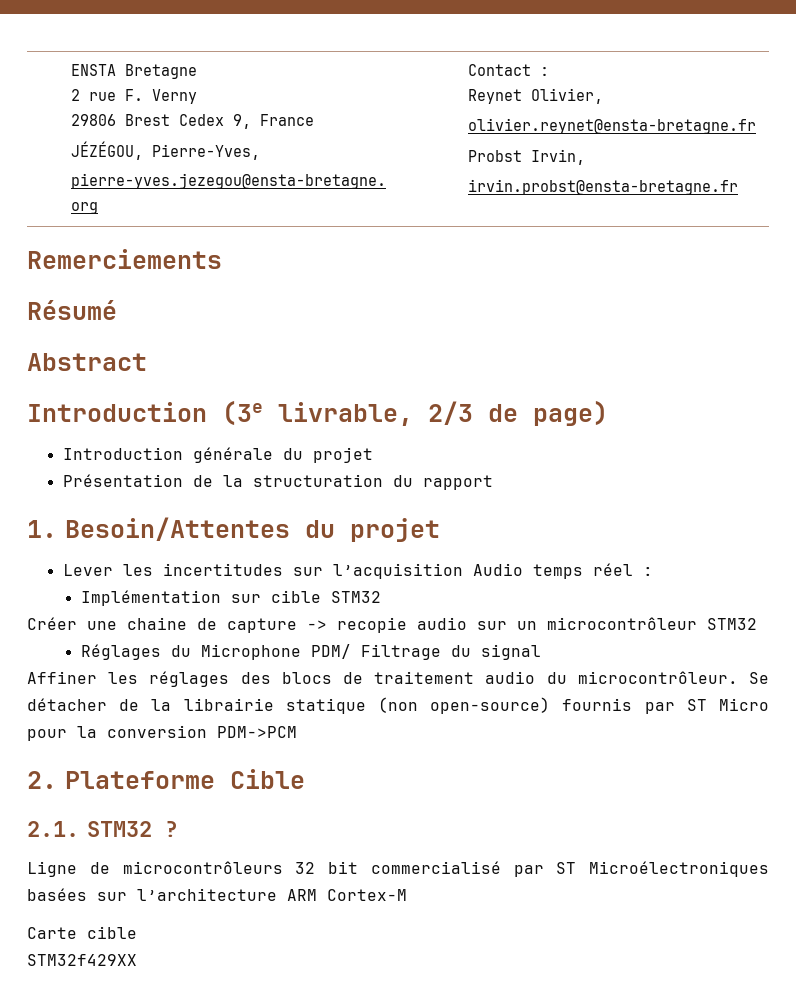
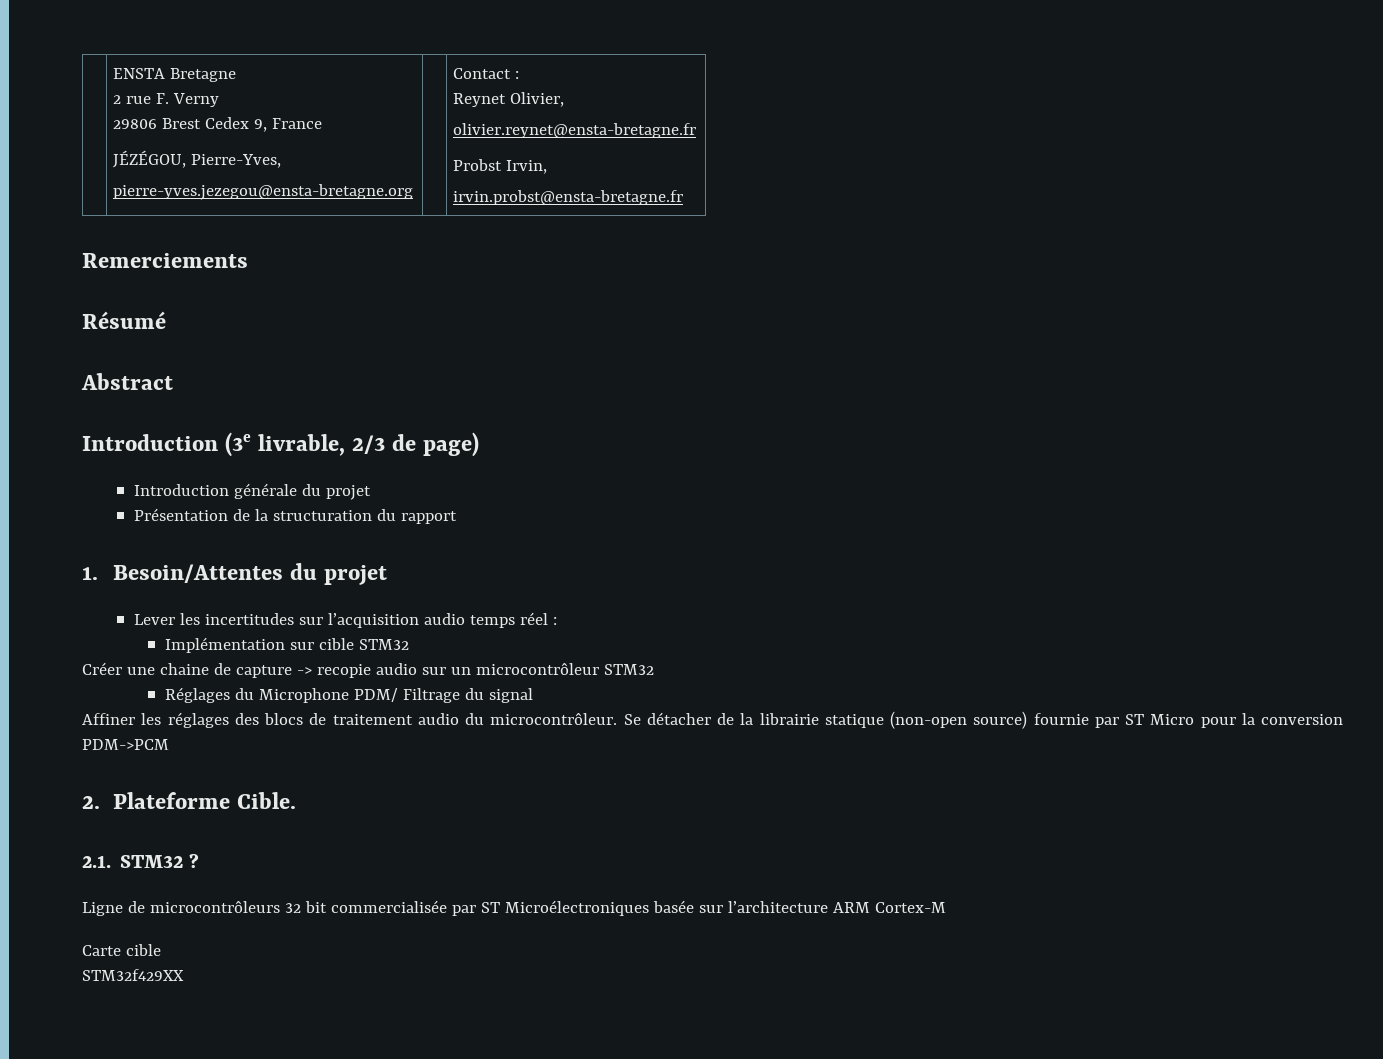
- Lever les incertitudes sur l’acquisition Audio temps réel :
+ Lever les incertitudes sur l’acquisition audio temps réel :
- Se détacher de la librairie statique (non open-source) fournis par ST Micro pour la conversion PDM->PCM
+ Se détacher de la librairie statique (non-open source) fournie par ST Micro pour la conversion PDM->PCM
- 2. Plateforme Cible
+ 2. Plateforme Cible.
- Ligne de microcontrôleurs 32 bit commercialisé par ST Microélectroniques basées sur l’architecture ARM Cortex-M
+ Ligne de microcontrôleurs 32 bit commercialisée par ST Microélectroniques basée sur l’architecture ARM Cortex-M

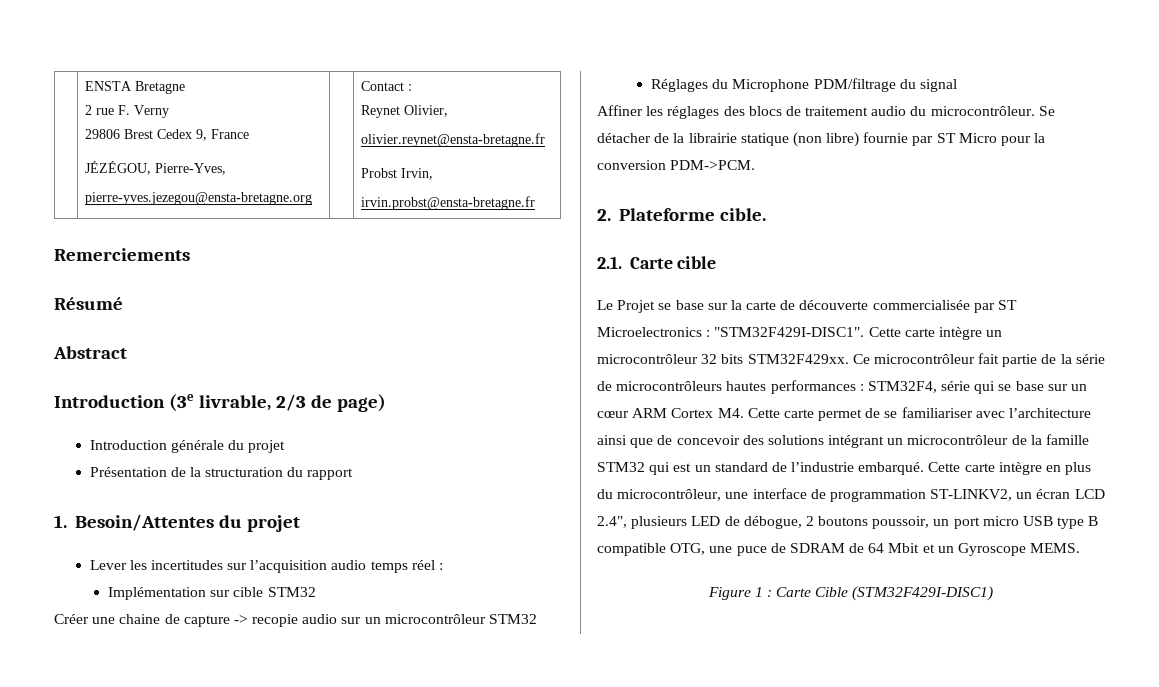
- Réglages du Microphone PDM/ Filtrage du signal
+ Réglages du Microphone PDM/filtrage du signal
- Se détacher de la librairie statique (non-open source) fournie par ST Micro pour la conversion PDM->PCM
+ Se détacher de la librairie statique (non libre) fournie par ST Micro pour la conversion PDM->PCM.
- 2. Plateforme Cible.
+ 2. Plateforme cible.
- 2.1. STM32 ?
- Ligne de microcontrôleurs 32 bit commercialisée par ST Microélectroniques basée sur l’architecture ARM Cortex-M
- Carte cible
- STM32f429XX
+ 2.1. Carte cible
+ Le Projet se base sur la carte de découverte commercialisée par ST Microelectronics : "STM32F429I-DISC1". Cette carte intègre un microcontrôleur 32 bits STM32F429xx. Ce microcontrôleur fait partie de la série de microcontrôleurs hautes performances : STM32F4, série qui se base sur un cœur ARM Cortex M4. Cette carte permet de se familiariser avec l’architecture ainsi que de concevoir des solutions intégrant un microcontrôleur de la famille STM32 qui est un standard de l’industrie embarqué. Cette carte intègre en plus du microcontrôleur, une interface de programmation ST-LINKV2, un écran LCD 2.4", plusieurs LED de débogue, 2 boutons poussoir, un port micro USB type B compatible OTG, une puce de SDRAM de 64 Mbit et un Gyroscope MEMS.
+ Figure 1 : Carte Cible (STM32F429I-DISC1)

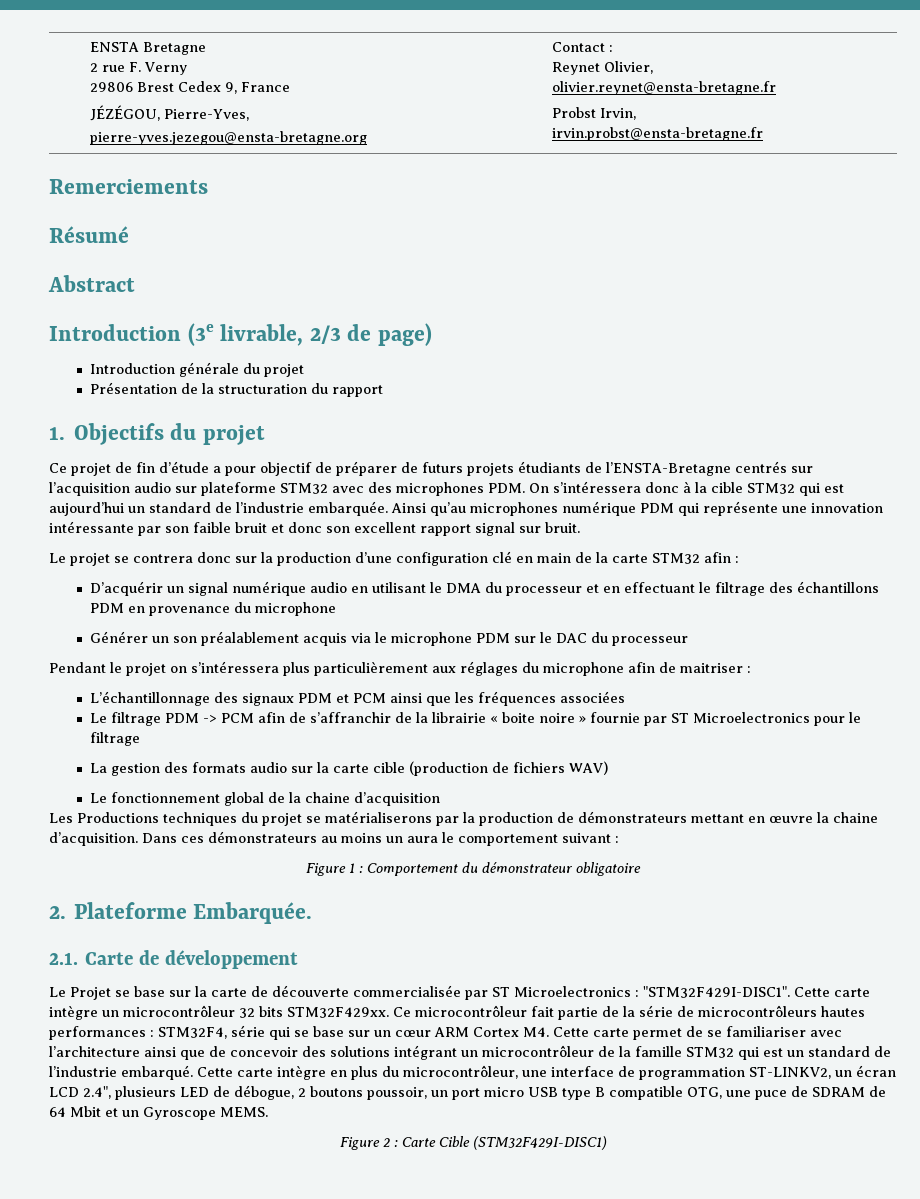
- 1. Besoin/Attentes du projet
- Lever les incertitudes sur l’acquisition audio temps réel :
- Implémentation sur cible STM32
- Créer une chaine de capture -> recopie audio sur un microcontrôleur STM32
- Réglages du Microphone PDM/filtrage du signal
- Affiner les réglages des blocs de traitement audio du microcontrôleur. Se détacher de la librairie statique (non libre) fournie par ST Micro pour la conversion PDM->PCM.
+ 1. Objectifs du projet
+ Ce projet de fin d’étude a pour objectif de préparer de futurs projets étudiants de l’ENSTA-Bretagne centrés sur l’acquisition audio sur plateforme STM32 avec des microphones PDM. On s’intéressera donc à la cible STM32 qui est aujourd’hui un standard de l’industrie embarquée. Ainsi qu’au microphones numérique PDM qui représente une innovation intéressante par son faible bruit et donc son excellent rapport signal sur bruit.
+ Le projet se contrera donc sur la production d’une configuration clé en main de la carte STM32 afin :
+ D’acquérir un signal numérique audio en utilisant le DMA du processeur et en effectuant le filtrage des échantillons PDM en provenance du microphone
+ Générer un son préalablement acquis via le microphone PDM sur le DAC du processeur
+ Pendant le projet on s’intéressera plus particulièrement aux réglages du microphone afin de maitriser :
+ L’échantillonnage des signaux PDM et PCM ainsi que les fréquences associées
+ Le filtrage PDM -> PCM afin de s’affranchir de la librairie « boite noire » fournie par ST Microelectronics pour le filtrage
+ La gestion des formats audio sur la carte cible (production de fichiers WAV)
+ Le fonctionnement global de la chaine d’acquisition
+ Les Productions techniques du projet se matérialiserons par la production de démonstrateurs mettant en œuvre la chaine d’acquisition. Dans ces démonstrateurs au moins un aura le comportement suivant :
+ Figure 1 : Comportement du démonstrateur obligatoire
- 2. Plateforme cible.
+ 2. Plateforme Embarquée.
- 2.1. Carte cible
+ 2.1. Carte de développement
- Figure 1 : Carte Cible (STM32F429I-DISC1)
+ Figure 2 : Carte Cible (STM32F429I-DISC1)

